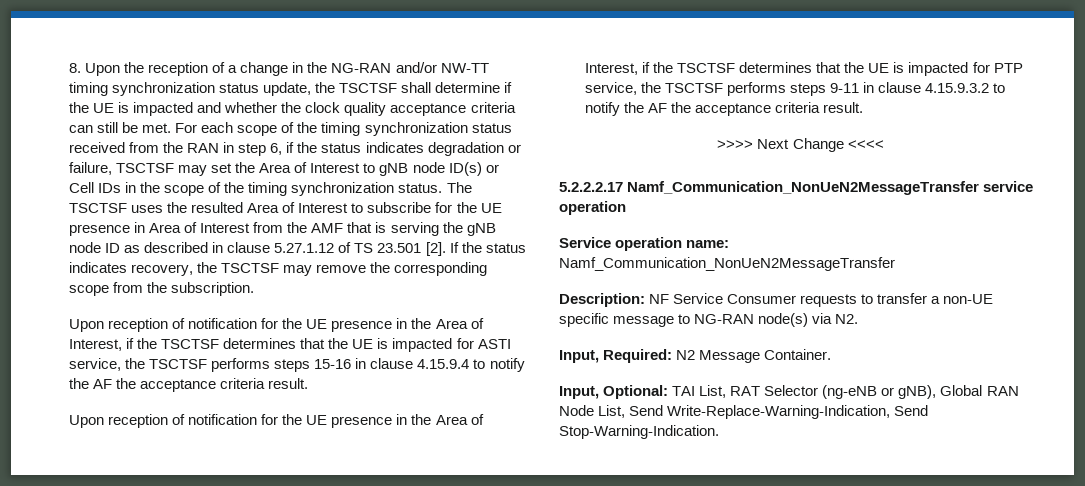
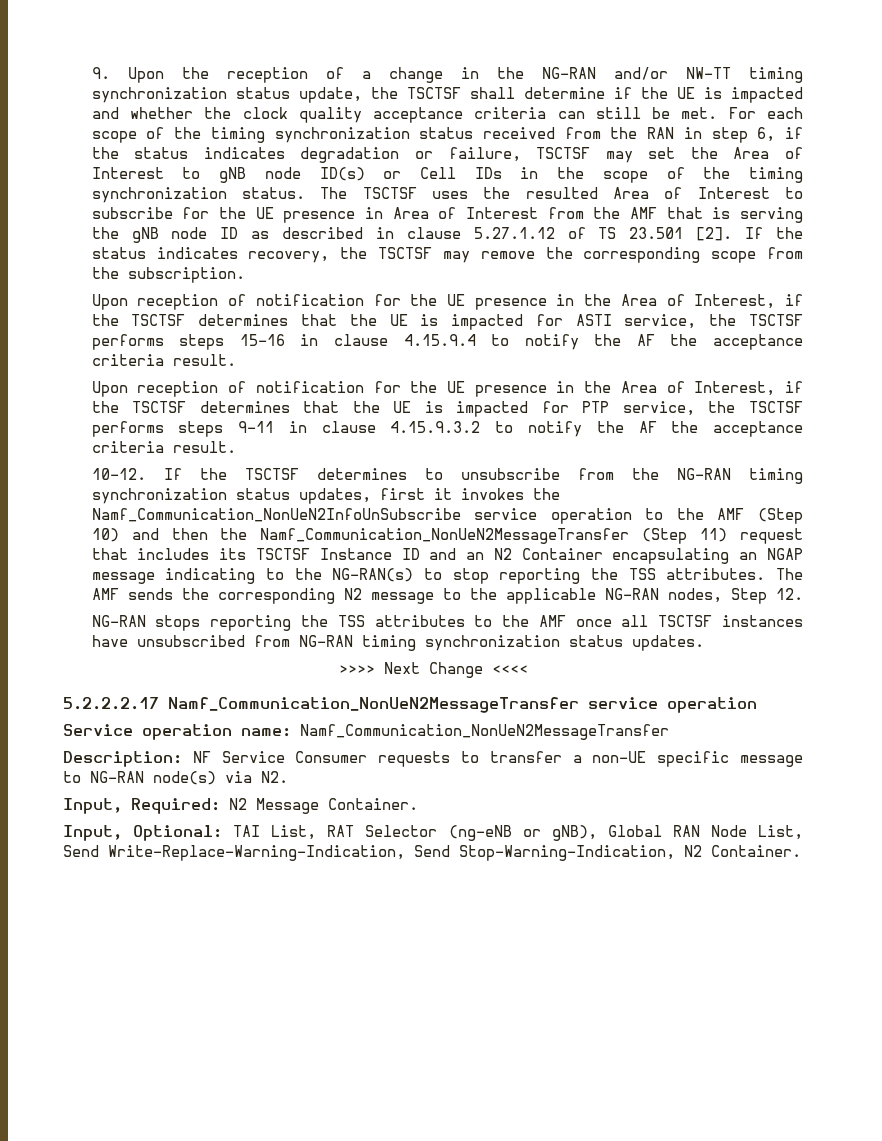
- 8. Upon the reception of a change in the NG-RAN and/or NW-TT timing synchronization status update, the TSCTSF shall determine if the UE is impacted and whether the clock quality acceptance criteria can still be met.
+ 9. Upon the reception of a change in the NG-RAN and/or NW-TT timing synchronization status update, the TSCTSF shall determine if the UE is impacted and whether the clock quality acceptance criteria can still be met.
+ 10-12. If the TSCTSF determines to unsubscribe from the NG-RAN timing synchronization status updates, first it invokes the Namf_Communication_NonUeN2InfoUnSubscribe service operation to the AMF (Step 10) and then the Namf_Communication_NonUeN2MessageTransfer (Step 11) request that includes its TSCTSF Instance ID and an N2 Container encapsulating an NGAP message indicating to the NG-RAN(s) to stop reporting the TSS attributes. The AMF sends the corresponding N2 message to the applicable NG-RAN nodes, Step 12.
+ NG-RAN stops reporting the TSS attributes to the AMF once all TSCTSF instances have unsubscribed from NG-RAN timing synchronization status updates.
- Input, Optional: TAI List, RAT Selector (ng-eNB or gNB), Global RAN Node List, Send Write-Replace-Warning-Indication, Send Stop-Warning-Indication.
+ Input, Optional: TAI List, RAT Selector (ng-eNB or gNB), Global RAN Node List, Send Write-Replace-Warning-Indication, Send Stop-Warning-Indication, N2 Container.

